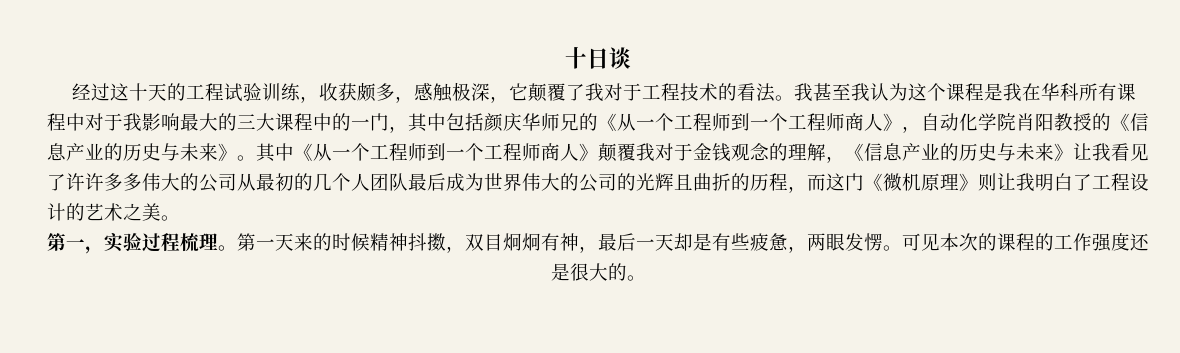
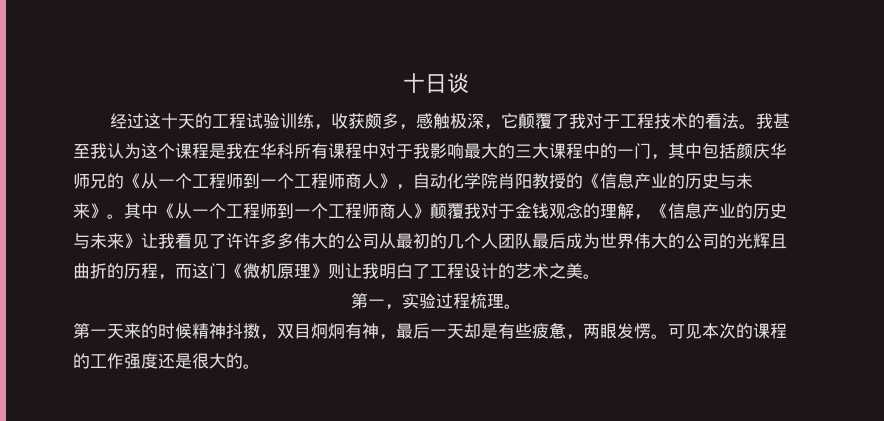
- 第一，实验过程梳理。第一天来的时候精神抖擞，双目炯炯有神，最后一天却是有些疲惫，两眼发愣。
+ 第一，实验过程梳理。
+ 第一天来的时候精神抖擞，双目炯炯有神，最后一天却是有些疲惫，两眼发愣。

